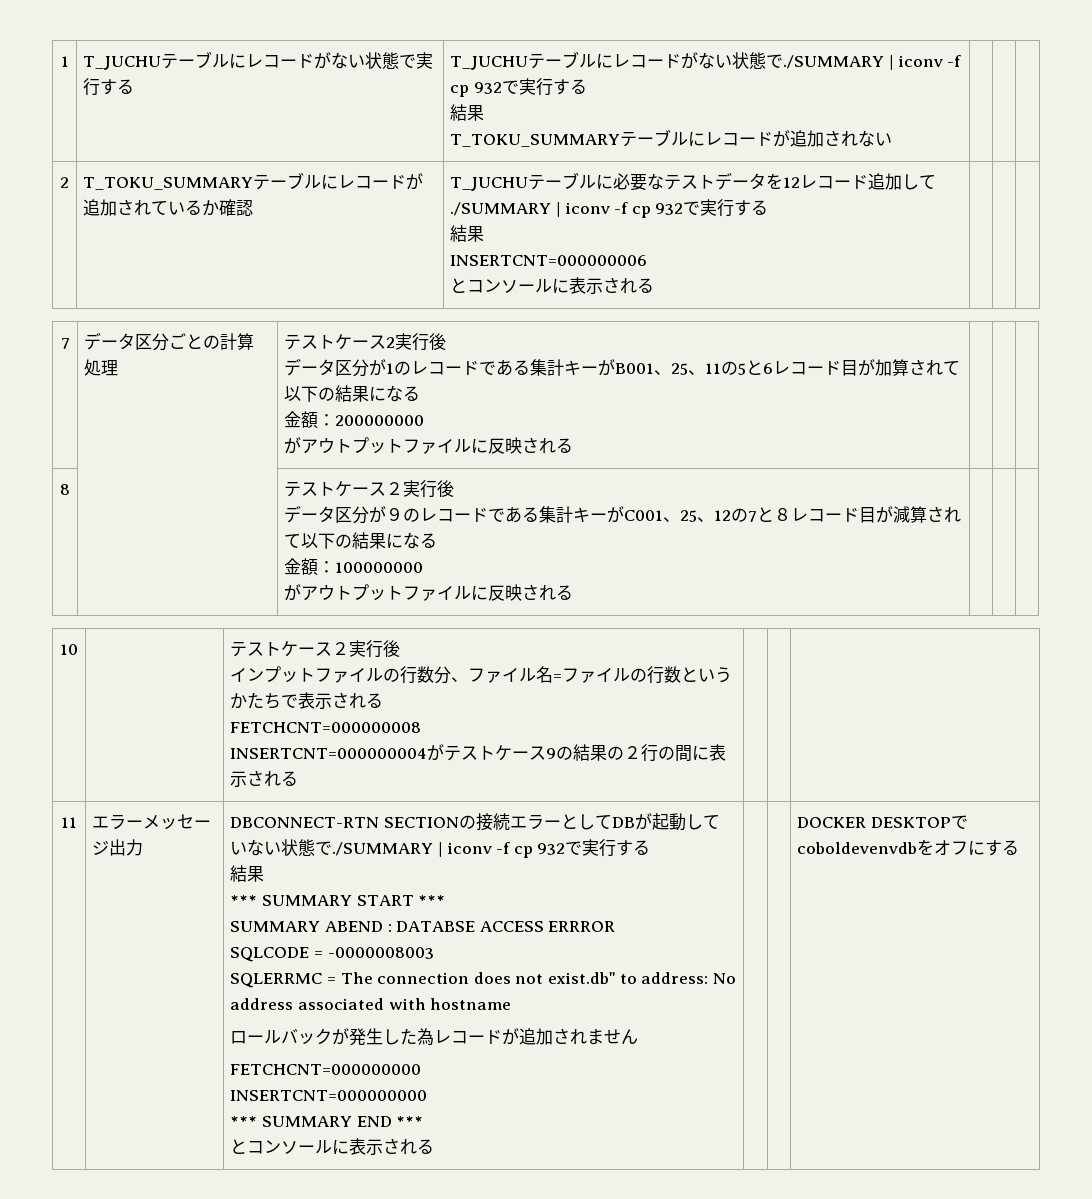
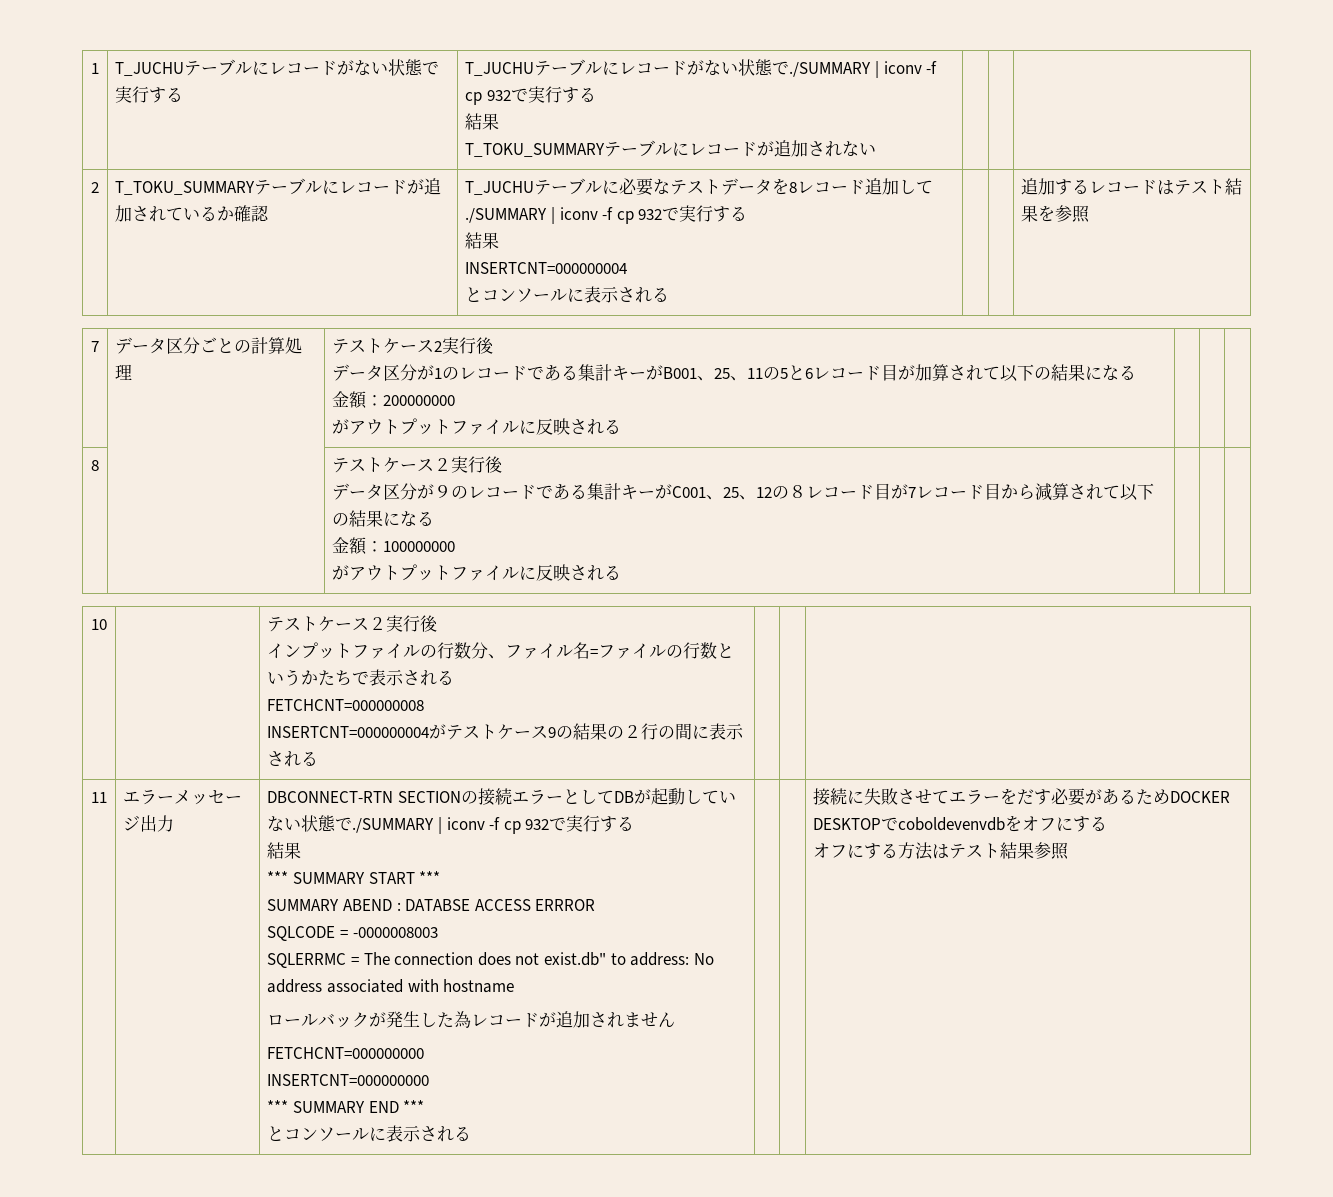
- T_JUCHUテーブルに必要なテストデータを12レコード追加して./SUMMARY | iconv -f cp 932で実行する
+ T_JUCHUテーブルに必要なテストデータを8レコード追加して./SUMMARY | iconv -f cp 932で実行する
  結果
- INSERTCNT=000000006
- とコンソールに表示される
+ INSERTCNT=000000004
+ とコンソールに表示される | | | 追加するレコードはテスト結果を参照
- データ区分が９のレコードである集計キーがC001、25、12の7と８レコード目が減算されて以下の結果になる
+ データ区分が９のレコードである集計キーがC001、25、12の８レコード目が7レコード目から減算されて以下の結果になる
- DOCKER DESKTOPでcoboldevenvdbをオフにする
+ 接続に失敗させてエラーをだす必要があるためDOCKER DESKTOPでcoboldevenvdbをオフにする
+ オフにする方法はテスト結果参照

